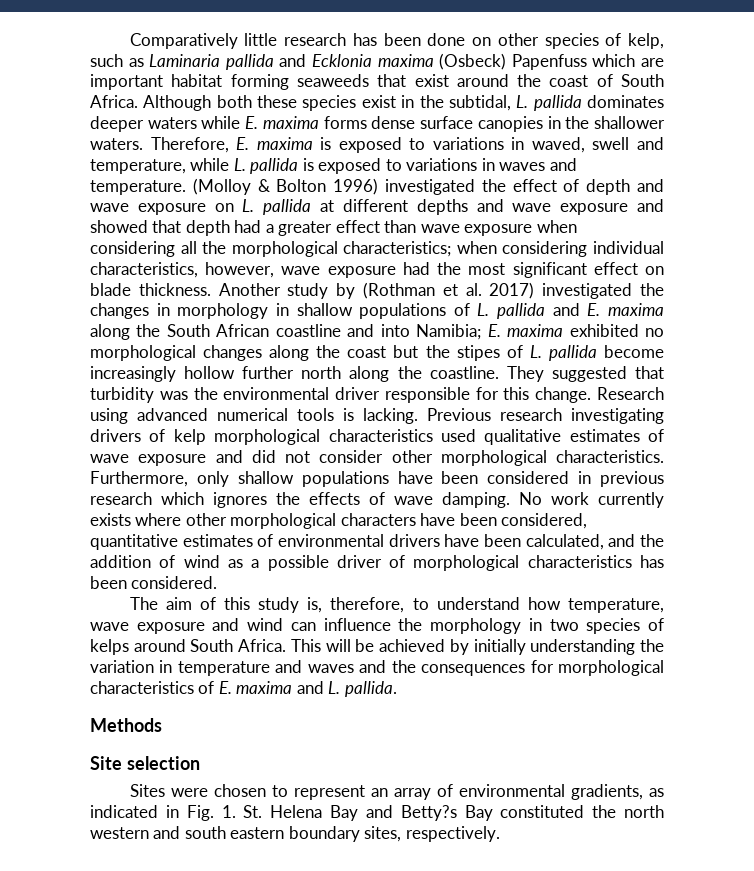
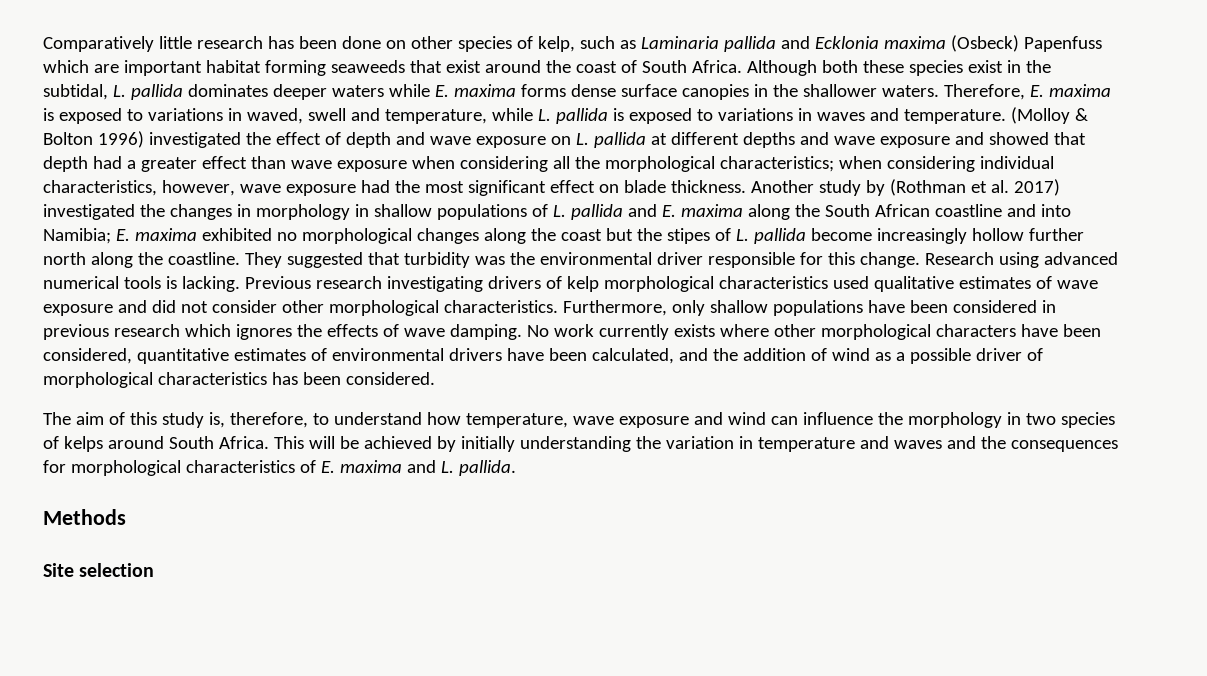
- Sites were chosen to represent an array of environmental gradients, as indicated in Fig. 1. St. Helena Bay and Betty?s Bay constituted the north western and south eastern boundary sites, respectively.

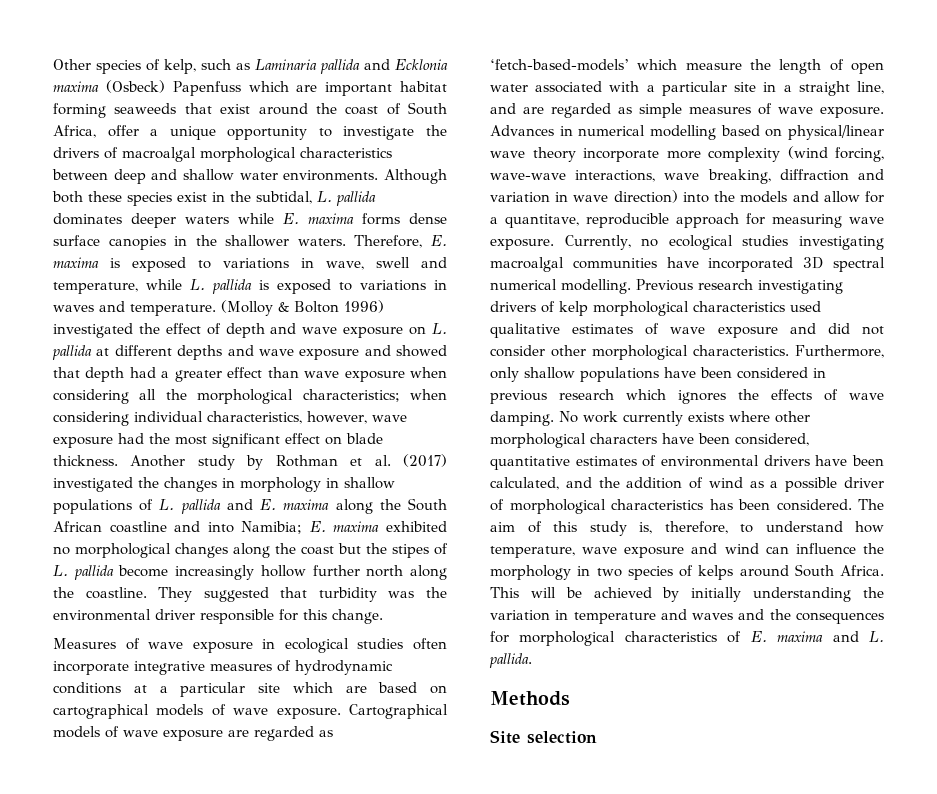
- Comparatively little research has been done on other species of kelp, such as Laminaria pallida and Ecklonia maxima (Osbeck) Papenfuss which are important habitat forming seaweeds that exist around the coast of South Africa.
+ Other species of kelp, such as Laminaria pallida and Ecklonia maxima (Osbeck) Papenfuss which are important habitat forming seaweeds that exist around the coast of South Africa, offer a unique opportunity to investigate the drivers of macroalgal morphological characteristics between deep and shallow water environments.
- Therefore, E. maxima is exposed to variations in waved, swell and temperature, while L. pallida is exposed to variations in waves and temperature.
+ Therefore, E. maxima is exposed to variations in wave, swell and temperature, while L. pallida is exposed to variations in waves and temperature.
- Another study by (Rothman et al. 2017) investigated the changes in morphology in shallow populations of L. pallida and E. maxima along the South African coastline and into Namibia; E. maxima exhibited no morphological changes along the coast but the stipes of L. pallida become increasingly hollow further north along the coastline.
+ Another study by Rothman et al. (2017) investigated the changes in morphology in shallow populations of L. pallida and E. maxima along the South African coastline and into Namibia; E. maxima exhibited no morphological changes along the coast but the stipes of L. pallida become increasingly hollow further north along the coastline.
- They suggested that turbidity was the environmental driver responsible for this change. Research using advanced numerical tools is lacking.
+ They suggested that turbidity was the environmental driver responsible for this change.
+ Measures of wave exposure in ecological studies often incorporate integrative measures of hydrodynamic conditions at a particular site which are based on cartographical models of wave exposure. Cartographical models of wave exposure are regarded as ‘fetch-based-models’ which measure the length of open water associated with a particular site in a straight line, and are regarded as simple measures of wave exposure. Advances in numerical modelling based on physical/linear wave theory incorporate more complexity (wind forcing, wave-wave interactions, wave breaking, diffraction and variation in wave direction) into the models and allow for a quantitave, reproducible approach for measuring wave exposure. Currently, no ecological studies investigating macroalgal communities have incorporated 3D spectral numerical modelling.
- No work currently exists where other morphological characters have been considered, quantitative estimates of environmental drivers have been calculated, and the addition of wind as a possible driver of morphological characteristics has been considered.
- The aim of this study is, therefore, to understand how temperature, wave exposure and wind can influence the morphology in two species of kelps around South Africa.
+ No work currently exists where other morphological characters have been considered, quantitative estimates of environmental drivers have been calculated, and the addition of wind as a possible driver of morphological characteristics has been considered. The aim of this study is, therefore, to understand how temperature, wave exposure and wind can influence the morphology in two species of kelps around South Africa.

